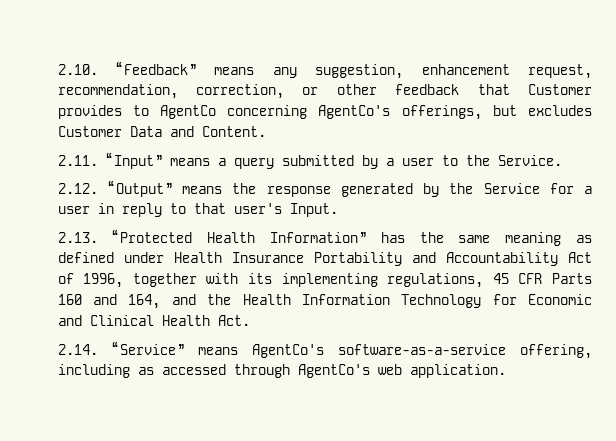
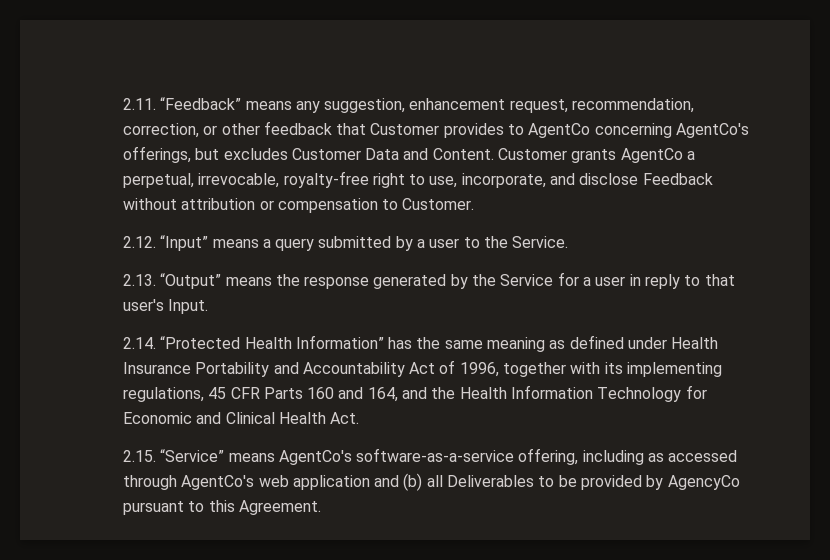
- 2.10. “Feedback” means any suggestion, enhancement request, recommendation, correction, or other feedback that Customer provides to AgentCo concerning AgentCo's offerings, but excludes Customer Data and Content.
- 2.11. “Input” means a query submitted by a user to the Service.
+ 2.11. “Feedback” means any suggestion, enhancement request, recommendation, correction, or other feedback that Customer provides to AgentCo concerning AgentCo's offerings, but excludes Customer Data and Content. Customer grants AgentCo a perpetual, irrevocable, royalty-free right to use, incorporate, and disclose Feedback without attribution or compensation to Customer.
+ 2.12. “Input” means a query submitted by a user to the Service.
- 2.12. “Output” means the response generated by the Service for a user in reply to that user's Input.
+ 2.13. “Output” means the response generated by the Service for a user in reply to that user's Input.
- 2.13. “Protected Health Information” has the same meaning as defined under Health Insurance Portability and Accountability Act of 1996, together with its implementing regulations, 45 CFR Parts 160 and 164, and the Health Information Technology for Economic and Clinical Health Act.
+ 2.14. “Protected Health Information” has the same meaning as defined under Health Insurance Portability and Accountability Act of 1996, together with its implementing regulations, 45 CFR Parts 160 and 164, and the Health Information Technology for Economic and Clinical Health Act.
- 2.14. “Service” means AgentCo's software-as-a-service offering, including as accessed through AgentCo's web application.
+ 2.15. “Service” means AgentCo's software-as-a-service offering, including as accessed through AgentCo's web application and (b) all Deliverables to be provided by AgencyCo pursuant to this Agreement.

